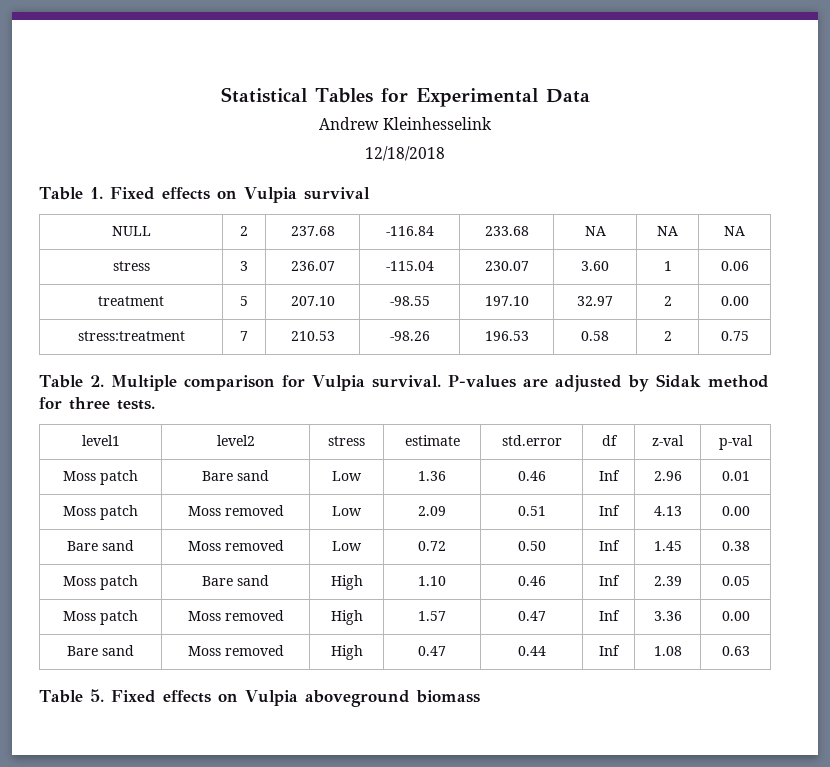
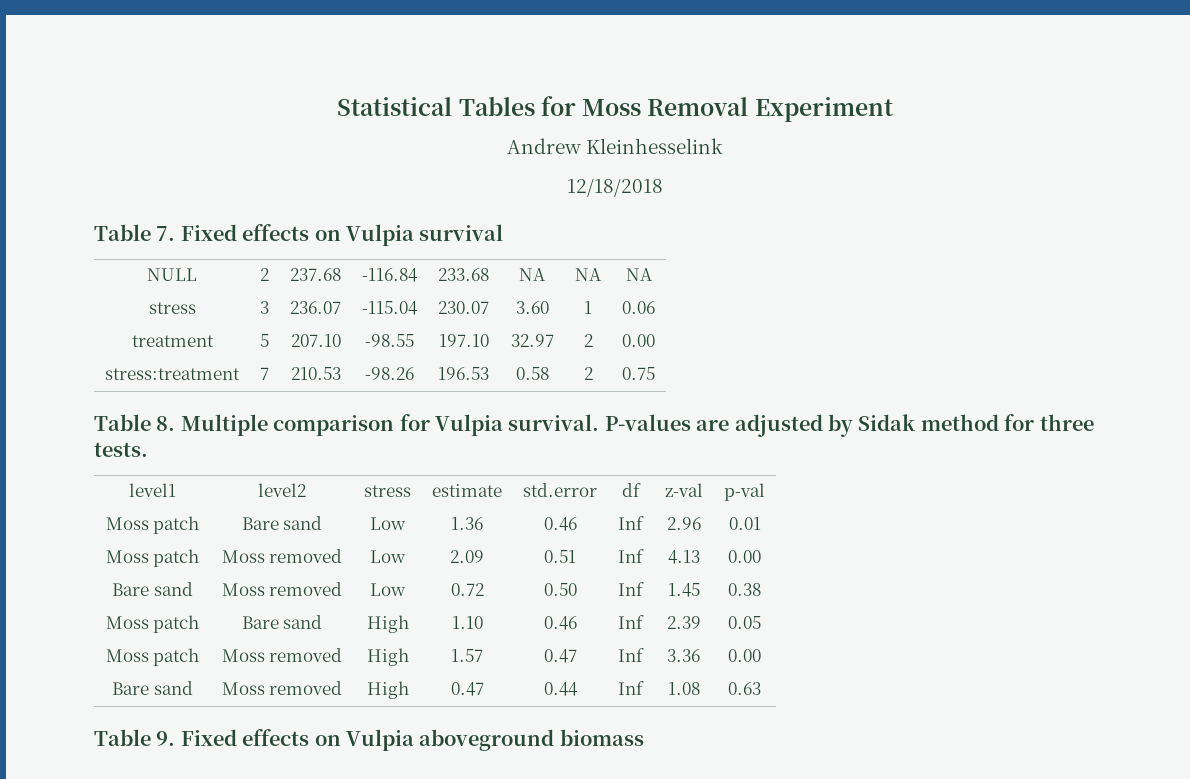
- Statistical Tables for Experimental Data
+ Statistical Tables for Moss Removal Experiment
- Table 1. Fixed effects on Vulpia survival
+ Table 7. Fixed effects on Vulpia survival
- Table 2. Multiple comparison for Vulpia survival.
+ Table 8. Multiple comparison for Vulpia survival.
- Table 5. Fixed effects on Vulpia aboveground biomass
+ Table 9. Fixed effects on Vulpia aboveground biomass

